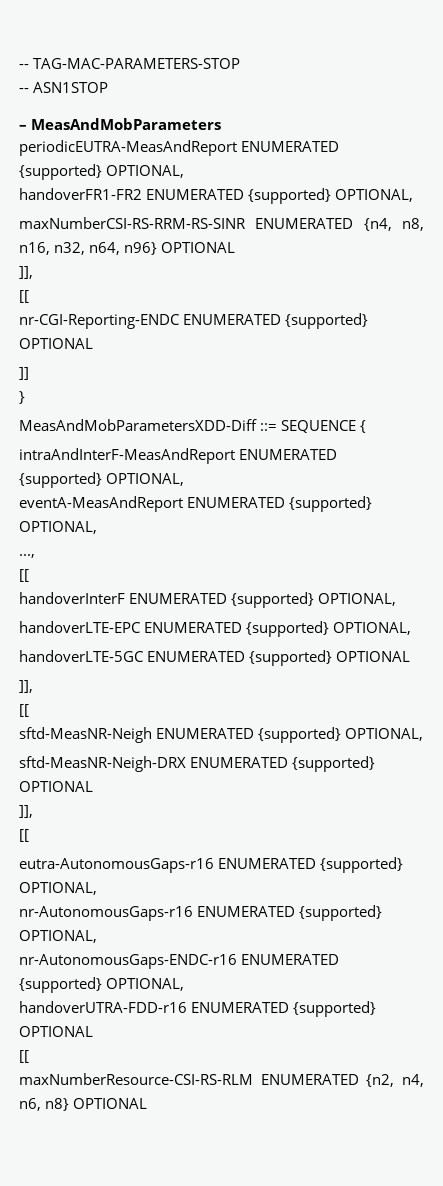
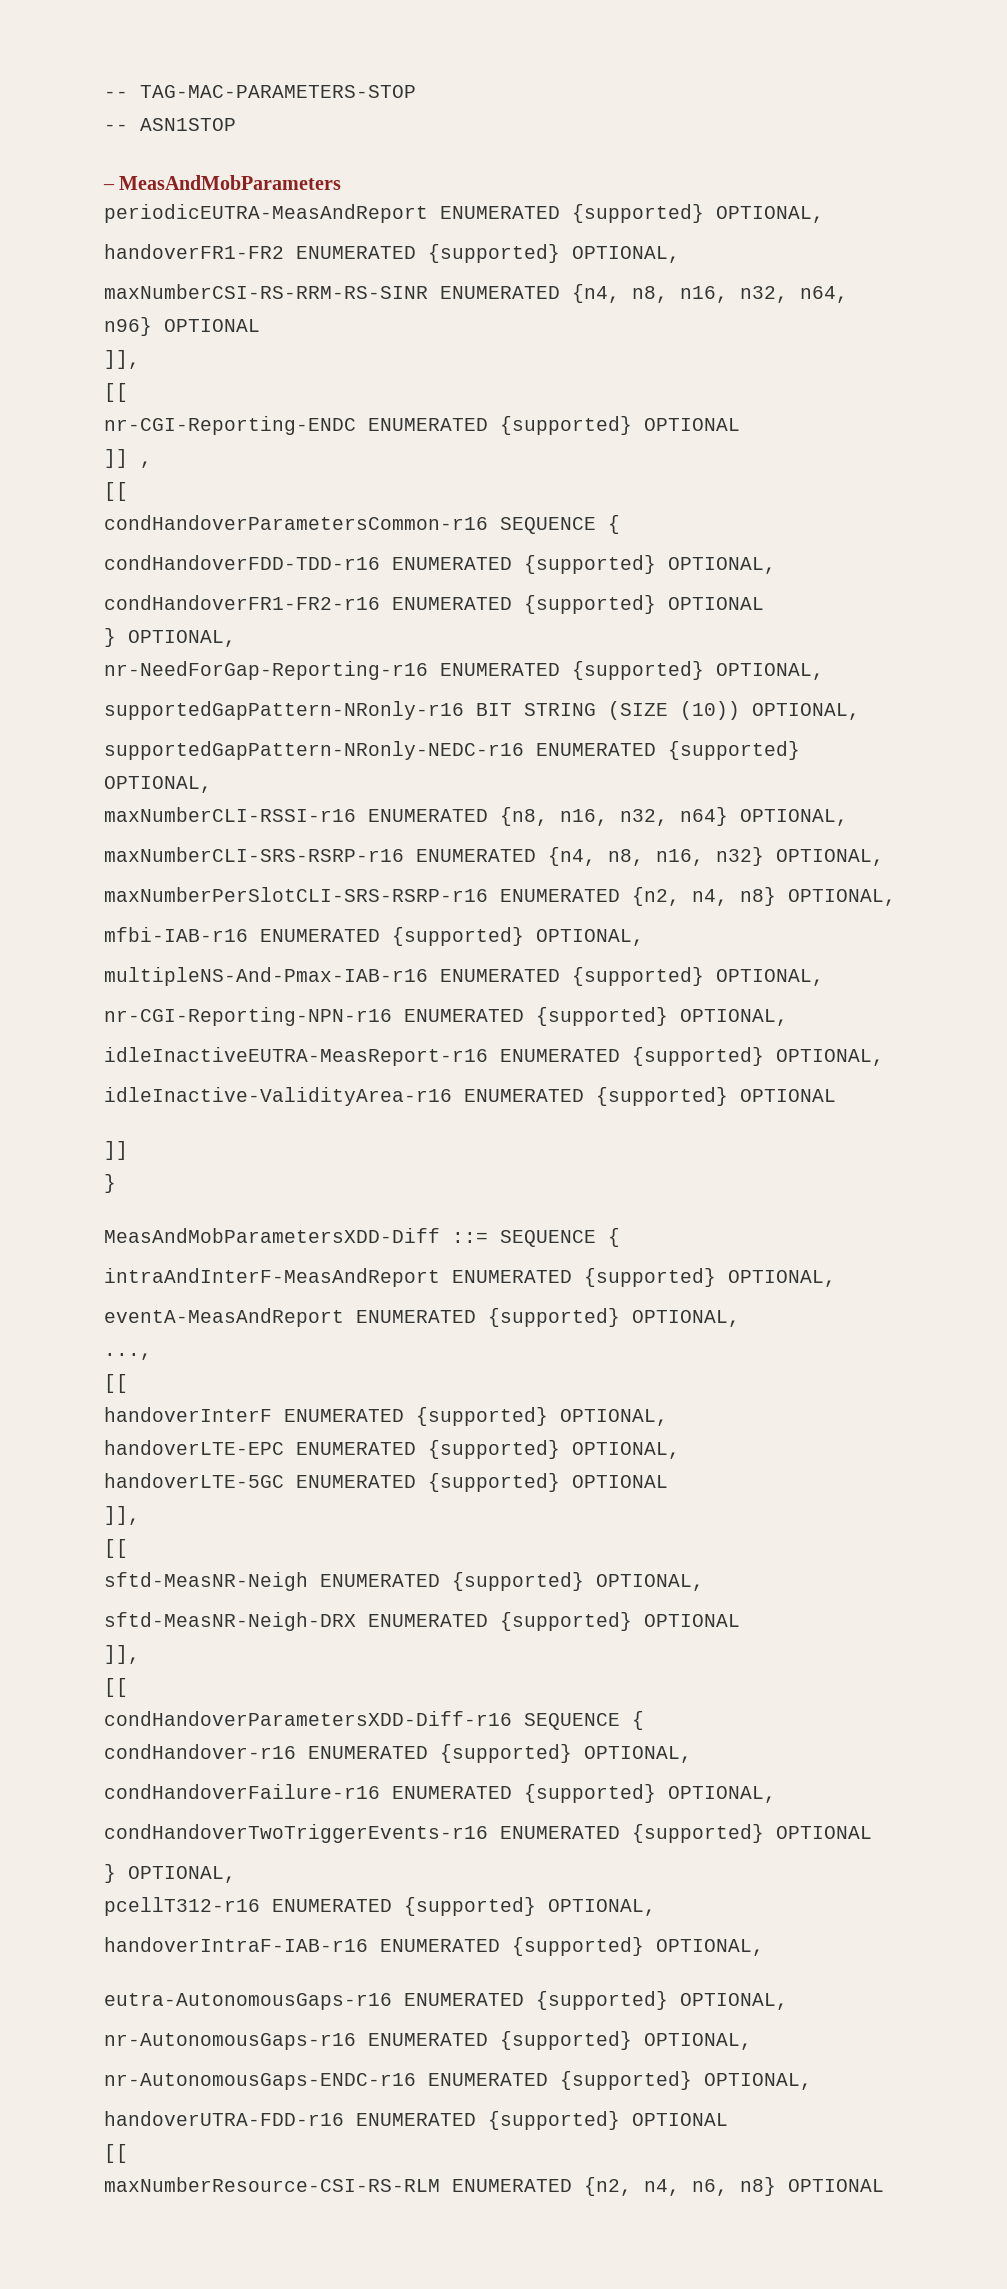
+ ]] ,
+ [[
+ condHandoverParametersCommon-r16 SEQUENCE {
+ condHandoverFDD-TDD-r16 ENUMERATED {supported} OPTIONAL,
+ condHandoverFR1-FR2-r16 ENUMERATED {supported} OPTIONAL
+ } OPTIONAL,
+ nr-NeedForGap-Reporting-r16 ENUMERATED {supported} OPTIONAL,
+ supportedGapPattern-NRonly-r16 BIT STRING (SIZE (10)) OPTIONAL,
+ supportedGapPattern-NRonly-NEDC-r16 ENUMERATED {supported} OPTIONAL,
+ maxNumberCLI-RSSI-r16 ENUMERATED {n8, n16, n32, n64} OPTIONAL,
+ maxNumberCLI-SRS-RSRP-r16 ENUMERATED {n4, n8, n16, n32} OPTIONAL,
+ maxNumberPerSlotCLI-SRS-RSRP-r16 ENUMERATED {n2, n4, n8} OPTIONAL,
+ mfbi-IAB-r16 ENUMERATED {supported} OPTIONAL,
+ multipleNS-And-Pmax-IAB-r16 ENUMERATED {supported} OPTIONAL,
+ nr-CGI-Reporting-NPN-r16 ENUMERATED {supported} OPTIONAL,
+ idleInactiveEUTRA-MeasReport-r16 ENUMERATED {supported} OPTIONAL,
+ idleInactive-ValidityArea-r16 ENUMERATED {supported} OPTIONAL
+ condHandoverParametersXDD-Diff-r16 SEQUENCE {
+ condHandover-r16 ENUMERATED {supported} OPTIONAL,
+ condHandoverFailure-r16 ENUMERATED {supported} OPTIONAL,
+ condHandoverTwoTriggerEvents-r16 ENUMERATED {supported} OPTIONAL
+ } OPTIONAL,
+ pcellT312-r16 ENUMERATED {supported} OPTIONAL,
+ handoverIntraF-IAB-r16 ENUMERATED {supported} OPTIONAL,

